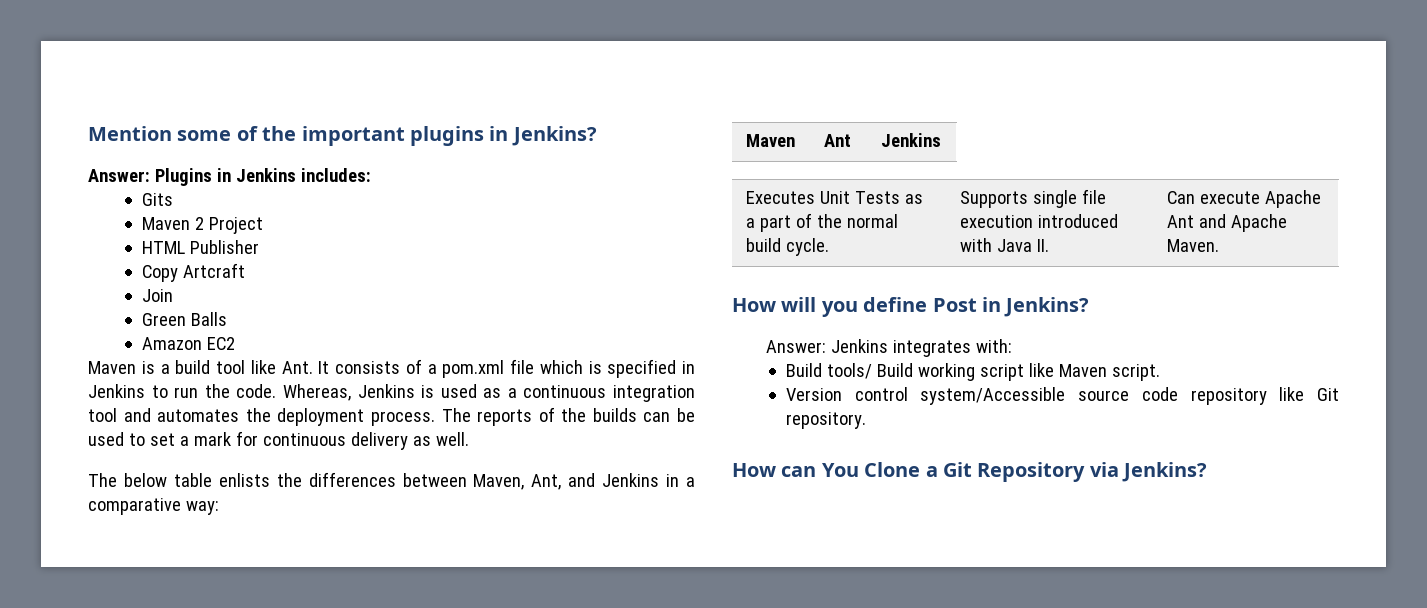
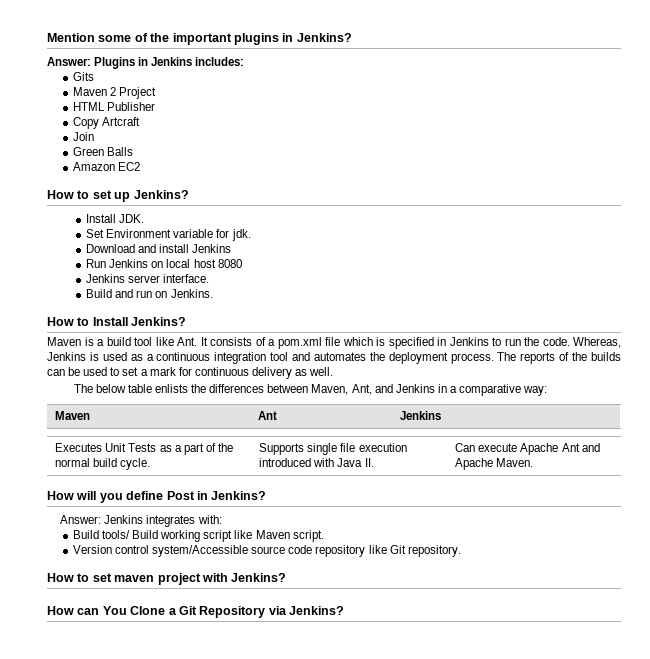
+ How to set up Jenkins?
+ Install JDK.
+ Set Environment variable for jdk.
+ Download and install Jenkins
+ Run Jenkins on local host 8080
+ Jenkins server interface.
+ Build and run on Jenkins.
+ How to Install Jenkins?
+ How to set maven project with Jenkins?

